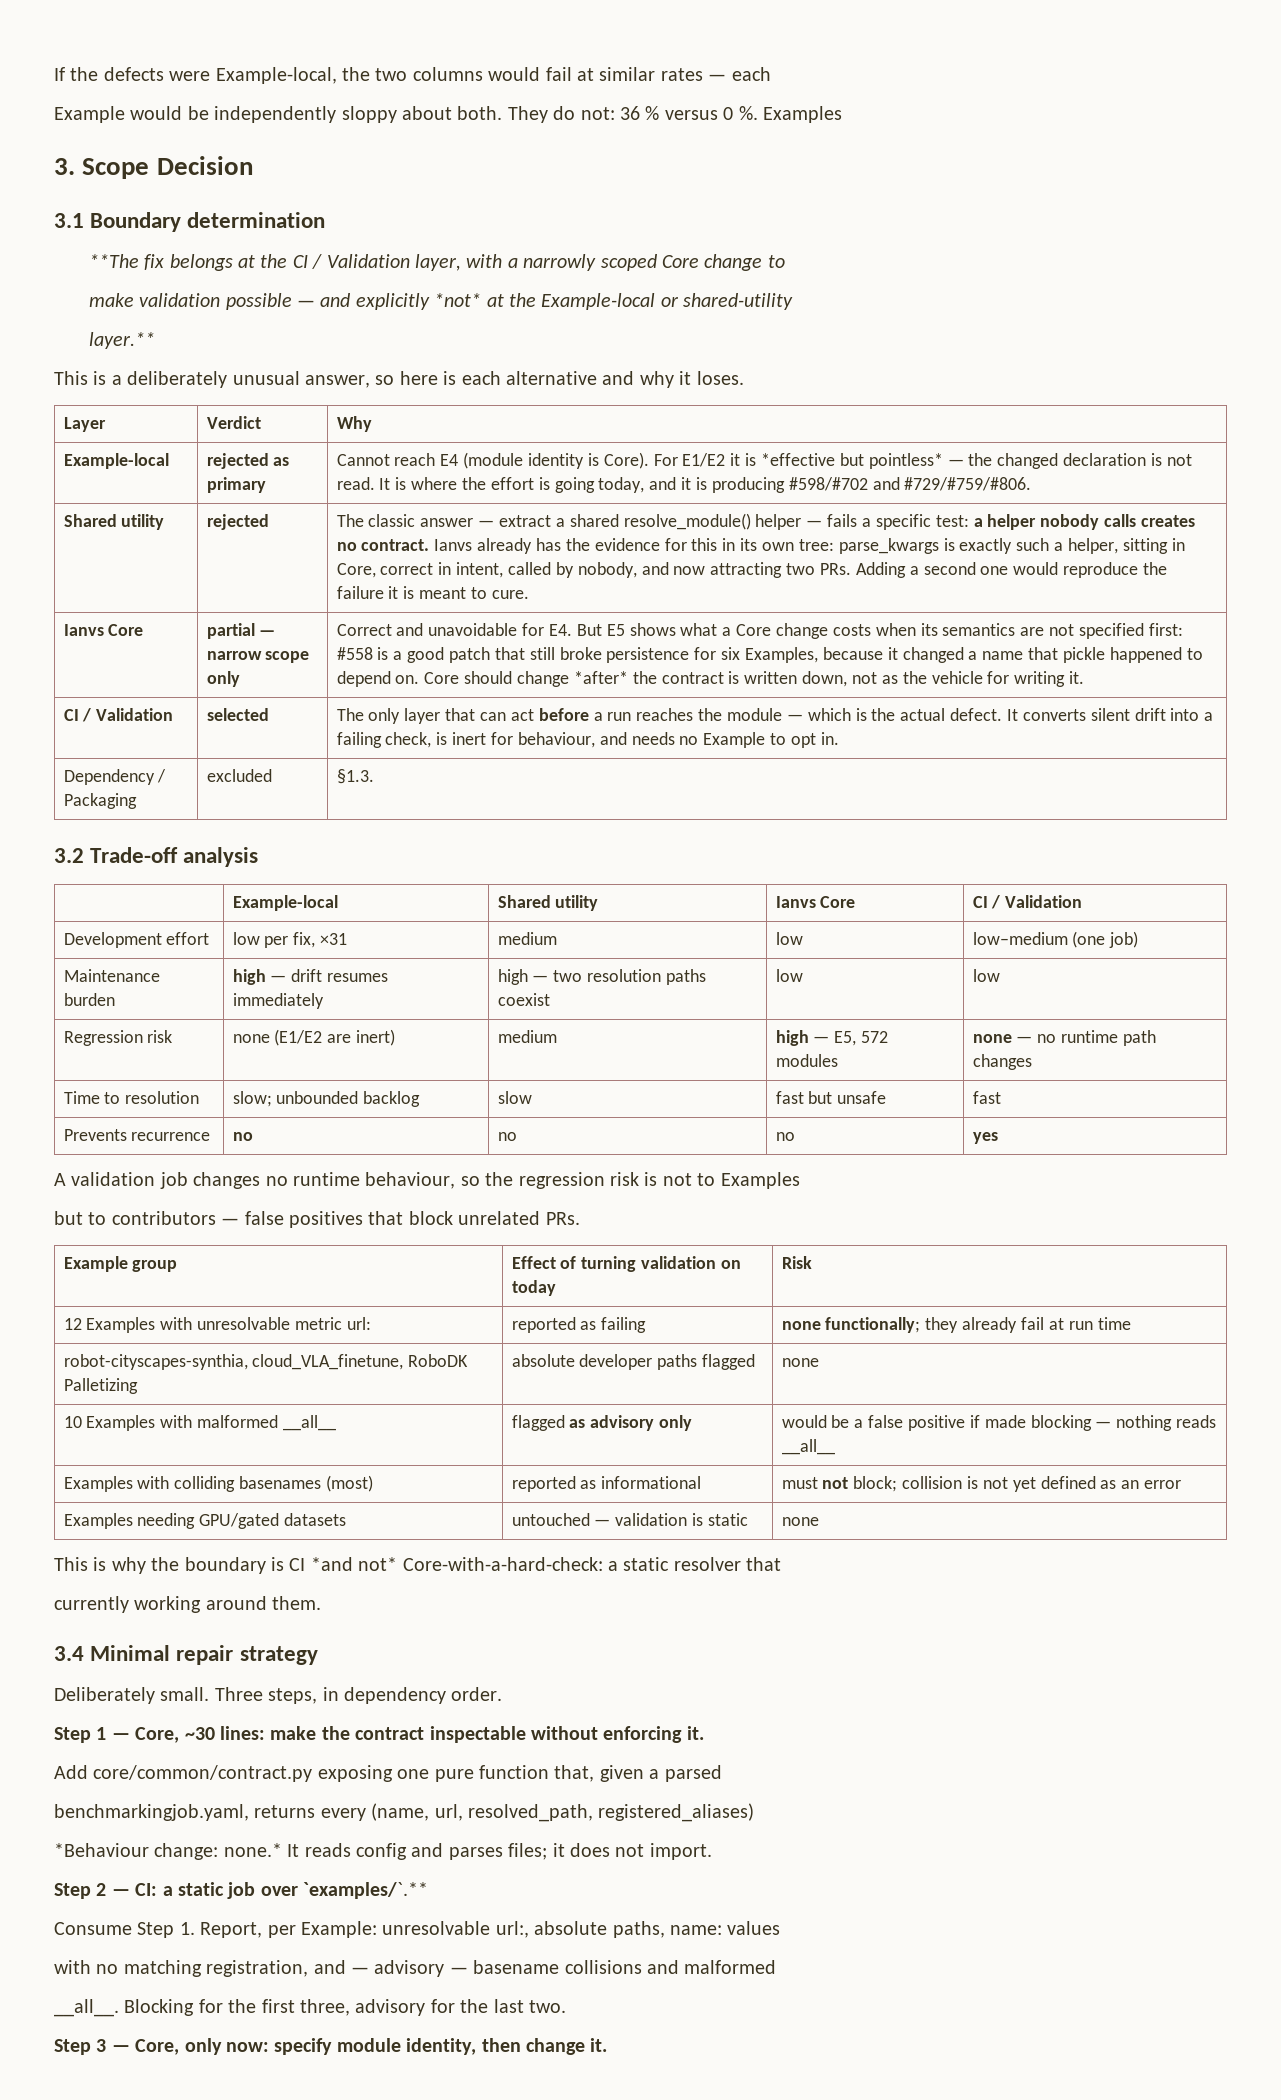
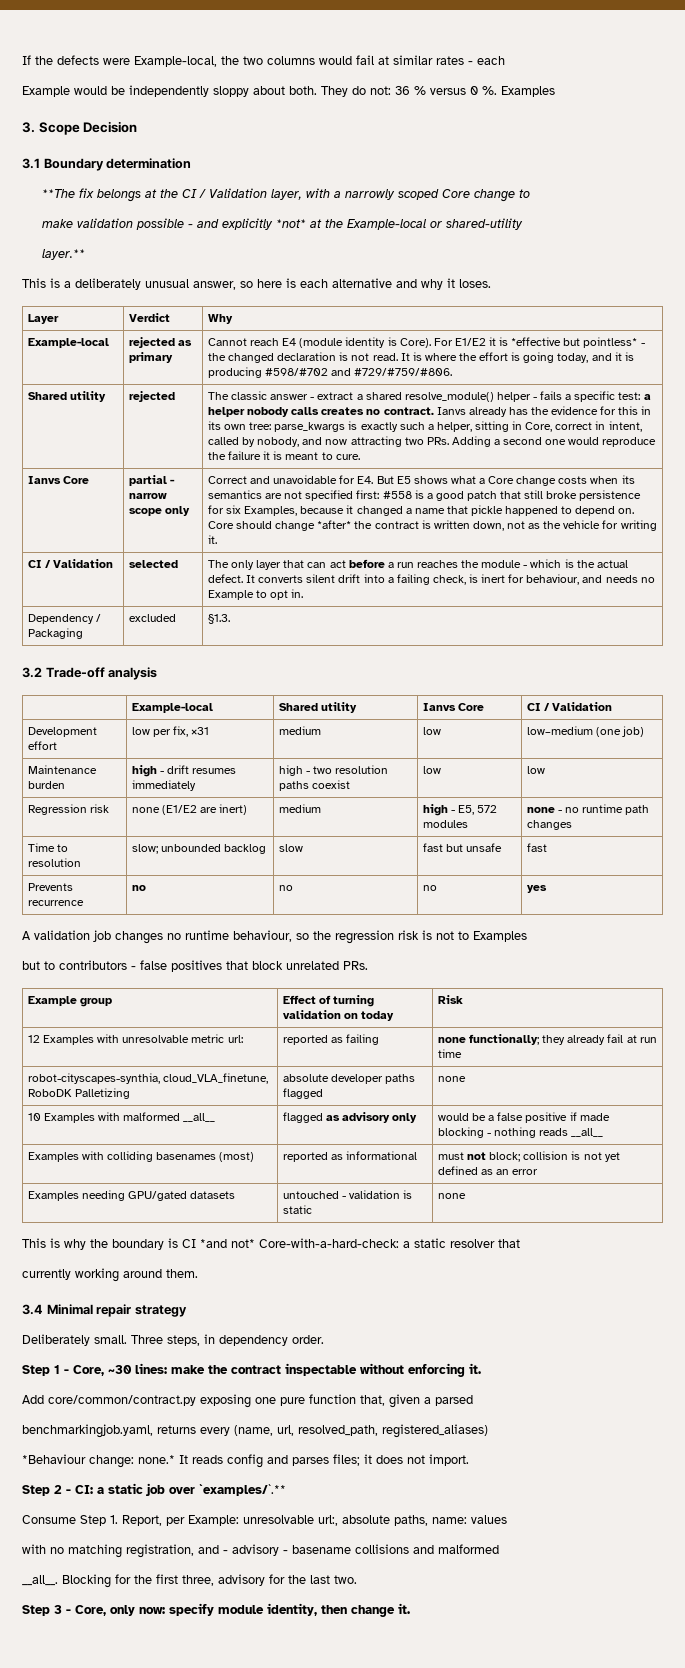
- If the defects were Example-local, the two columns would fail at similar rates — each
+ If the defects were Example-local, the two columns would fail at similar rates - each
- make validation possible — and explicitly *not* at the Example-local or shared-utility
+ make validation possible - and explicitly *not* at the Example-local or shared-utility
- Example-local | rejected as primary | Cannot reach E4 (module identity is Core). For E1/E2 it is *effective but pointless* — the changed declaration is not read. It is where the effort is going today, and it is producing #598/#702 and #729/#759/#806.
+ Example-local | rejected as primary | Cannot reach E4 (module identity is Core). For E1/E2 it is *effective but pointless* - the changed declaration is not read. It is where the effort is going today, and it is producing #598/#702 and #729/#759/#806.
- The classic answer — extract a shared resolve_module() helper — fails a specific test: a helper nobody calls creates no contract.
+ The classic answer - extract a shared resolve_module() helper - fails a specific test: a helper nobody calls creates no contract.
- partial — narrow scope only
+ partial - narrow scope only
- The only layer that can act before a run reaches the module — which is the actual defect.
+ The only layer that can act before a run reaches the module - which is the actual defect.
- Maintenance burden | high — drift resumes immediately | high — two resolution paths coexist | low | low
+ Maintenance burden | high - drift resumes immediately | high - two resolution paths coexist | low | low
- Regression risk | none (E1/E2 are inert) | medium | high — E5, 572 modules | none — no runtime path changes
+ Regression risk | none (E1/E2 are inert) | medium | high - E5, 572 modules | none - no runtime path changes
- but to contributors — false positives that block unrelated PRs.
+ but to contributors - false positives that block unrelated PRs.
- 10 Examples with malformed __all__ | flagged as advisory only | would be a false positive if made blocking — nothing reads __all__
+ 10 Examples with malformed __all__ | flagged as advisory only | would be a false positive if made blocking - nothing reads __all__
- Examples needing GPU/gated datasets | untouched — validation is static | none
+ Examples needing GPU/gated datasets | untouched - validation is static | none
- Step 1 — Core, ~30 lines: make the contract inspectable without enforcing it.
+ Step 1 - Core, ~30 lines: make the contract inspectable without enforcing it.
- Step 2 — CI: a static job over `examples/`.**
+ Step 2 - CI: a static job over `examples/`.**
- with no matching registration, and — advisory — basename collisions and malformed
+ with no matching registration, and - advisory - basename collisions and malformed
- Step 3 — Core, only now: specify module identity, then change it.
+ Step 3 - Core, only now: specify module identity, then change it.

